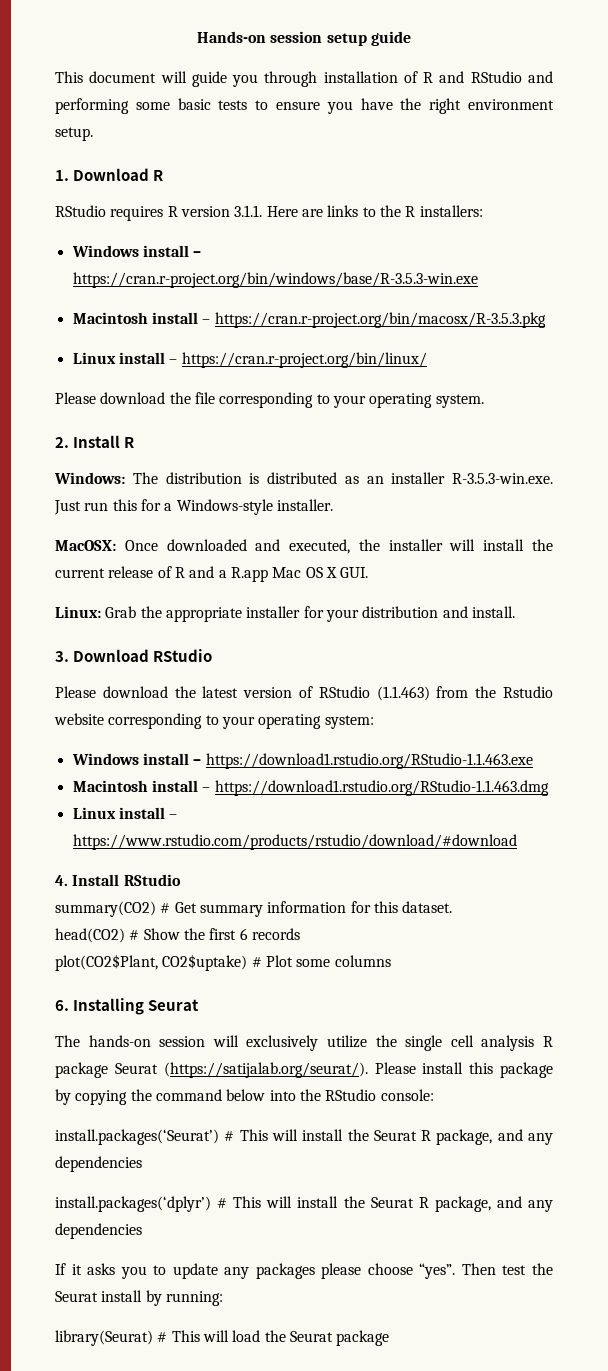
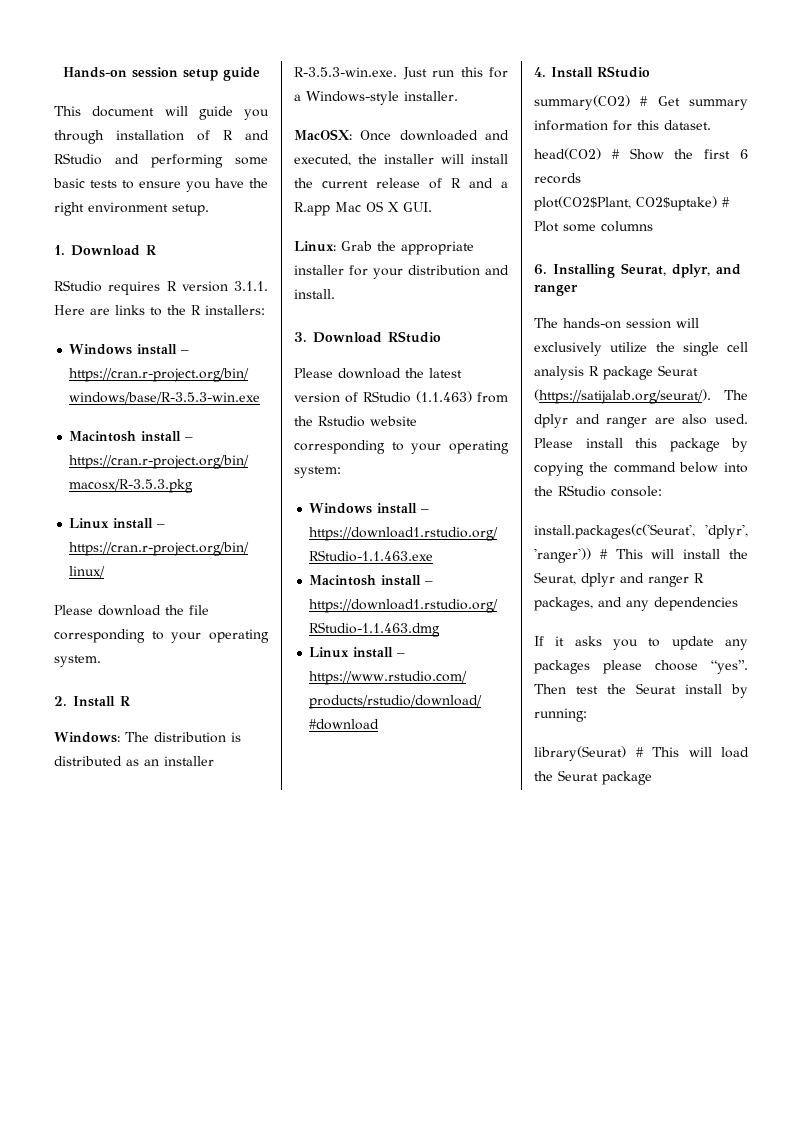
- 6. Installing Seurat
+ 6. Installing Seurat, dplyr, and ranger
- The hands-on session will exclusively utilize the single cell analysis R package Seurat (https://satijalab.org/seurat/). Please install this package by copying the command below into the RStudio console:
+ The hands-on session will exclusively utilize the single cell analysis R package Seurat (https://satijalab.org/seurat/). The dplyr and ranger are also used. Please install this package by copying the command below into the RStudio console:
- install.packages(‘Seurat’) # This will install the Seurat R package, and any dependencies
- install.packages(‘dplyr’) # This will install the Seurat R package, and any dependencies
+ install.packages(c('Seurat', 'dplyr', 'ranger')) # This will install the Seurat, dplyr and ranger R packages, and any dependencies

